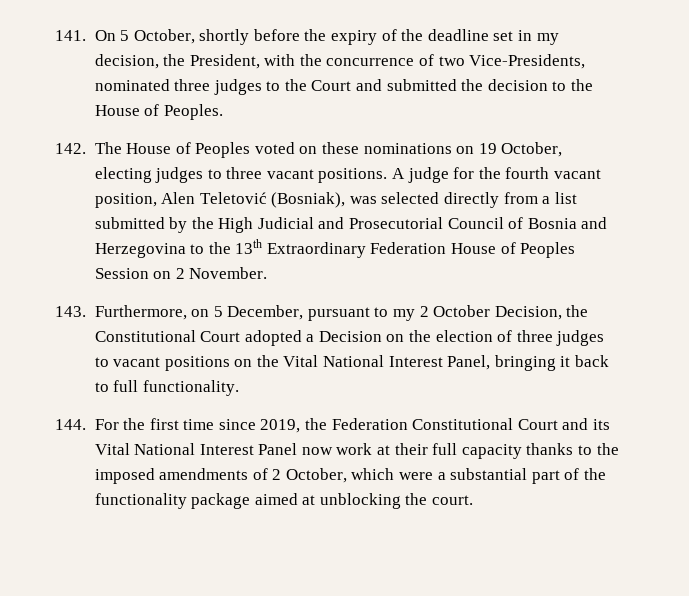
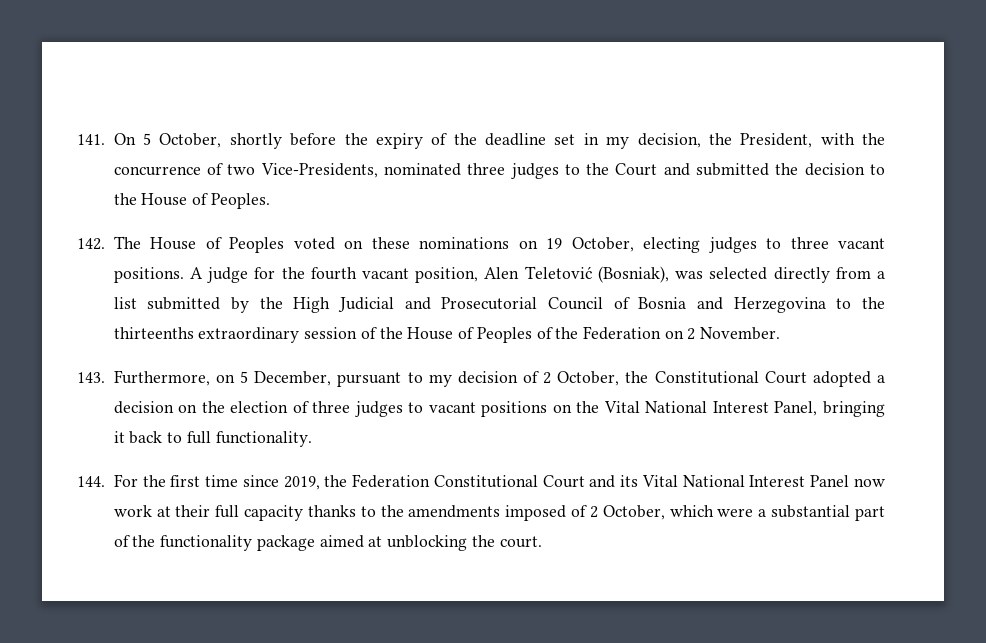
- A judge for the fourth vacant position, Alen Teletović (Bosniak), was selected directly from a list submitted by the High Judicial and Prosecutorial Council of Bosnia and Herzegovina to the 13th Extraordinary Federation House of Peoples Session on 2 November.
+ A judge for the fourth vacant position, Alen Teletović (Bosniak), was selected directly from a list submitted by the High Judicial and Prosecutorial Council of Bosnia and Herzegovina to the thirteenths extraordinary session of the House of Peoples of the Federation on 2 November.
- 143. Furthermore, on 5 December, pursuant to my 2 October Decision, the Constitutional Court adopted a Decision on the election of three judges to vacant positions on the Vital National Interest Panel, bringing it back to full functionality.
+ 143. Furthermore, on 5 December, pursuant to my decision of 2 October, the Constitutional Court adopted a decision on the election of three judges to vacant positions on the Vital National Interest Panel, bringing it back to full functionality.
- 144. For the first time since 2019, the Federation Constitutional Court and its Vital National Interest Panel now work at their full capacity thanks to the imposed amendments of 2 October, which were a substantial part of the functionality package aimed at unblocking the court.
+ 144. For the first time since 2019, the Federation Constitutional Court and its Vital National Interest Panel now work at their full capacity thanks to the amendments imposed of 2 October, which were a substantial part of the functionality package aimed at unblocking the court.

